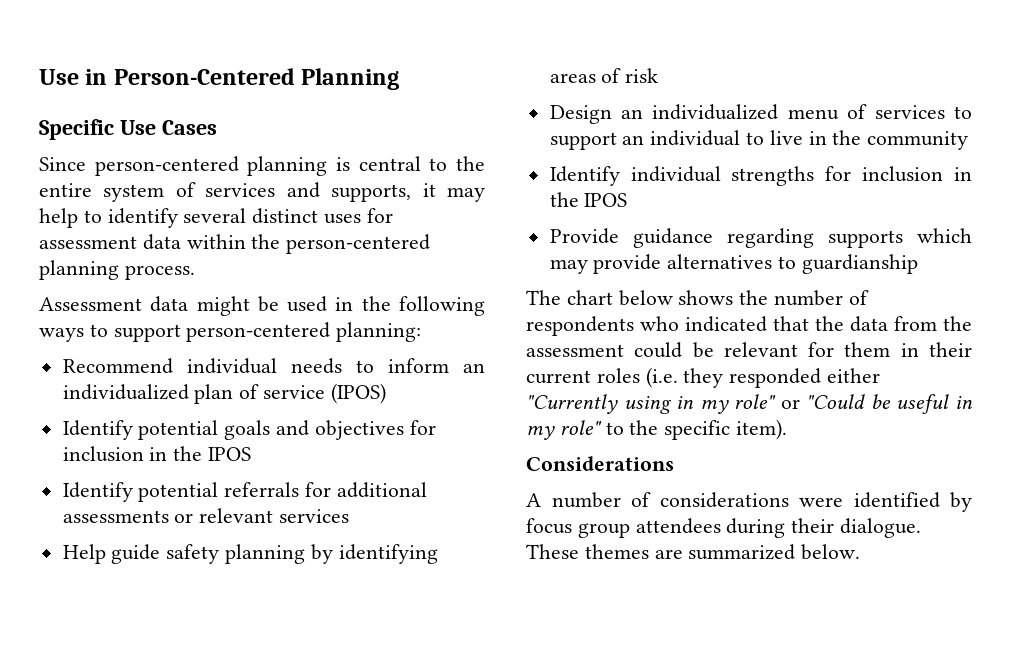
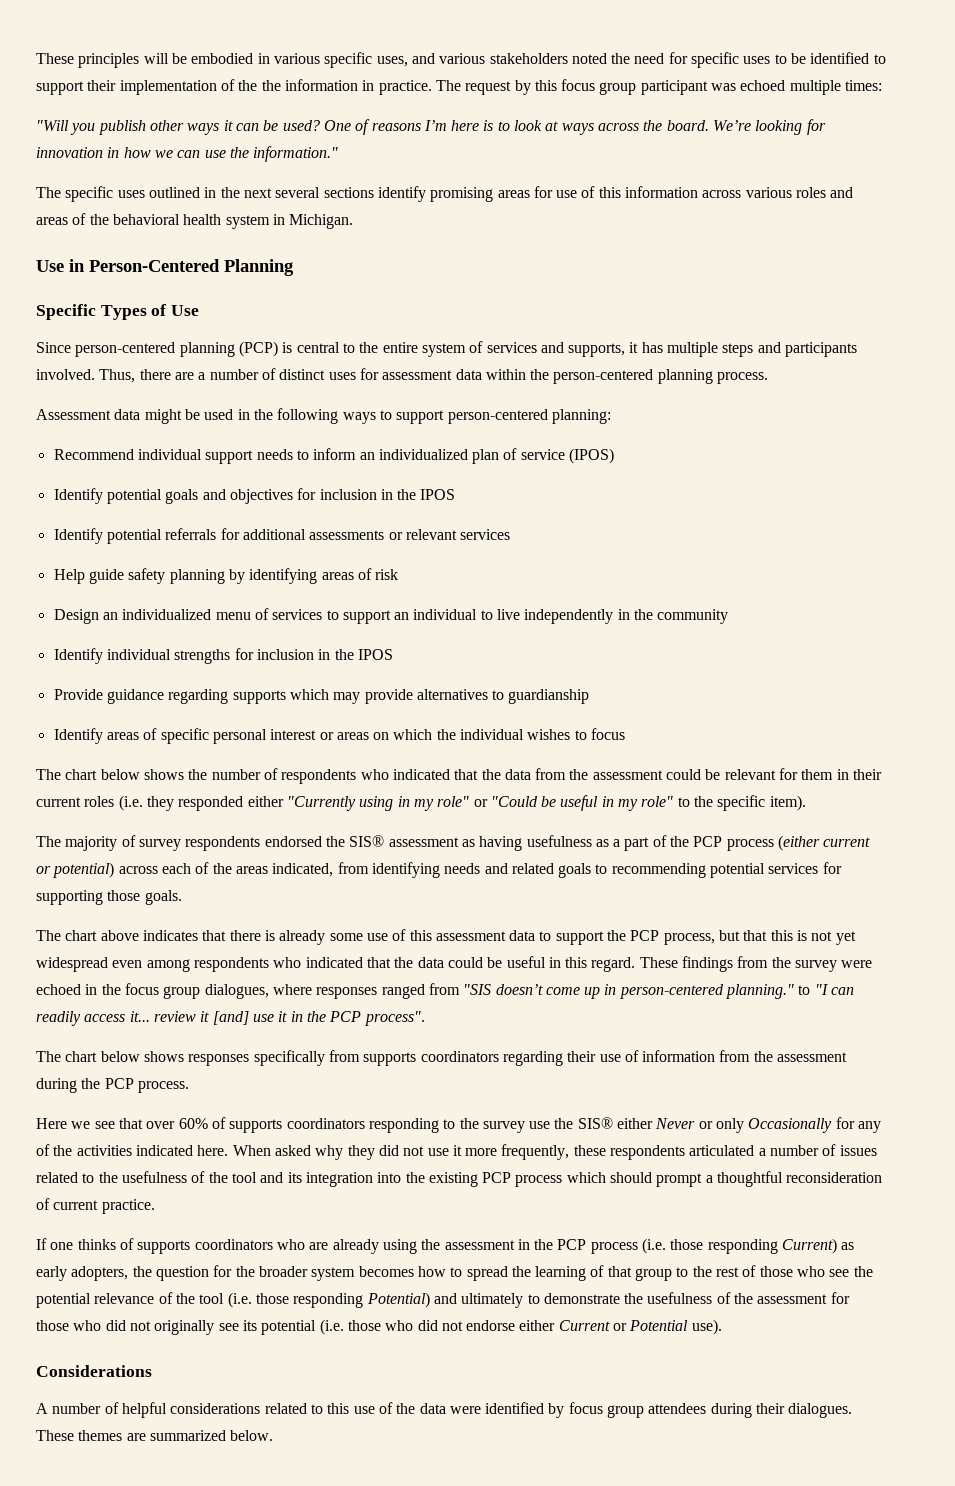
+ These principles will be embodied in various specific uses, and various stakeholders noted the need for specific uses to be identified to support their implementation of the the information in practice. The request by this focus group participant was echoed multiple times:
+ "Will you publish other ways it can be used? One of reasons I’m here is to look at ways across the board. We’re looking for innovation in how we can use the information."
+ The specific uses outlined in the next several sections identify promising areas for use of this information across various roles and areas of the behavioral health system in Michigan.
- Specific Use Cases
+ Specific Types of Use
- Since person-centered planning is central to the entire system of services and supports, it may help to identify several distinct uses for assessment data within the person-centered planning process.
+ Since person-centered planning (PCP) is central to the entire system of services and supports, it has multiple steps and participants involved. Thus, there are a number of distinct uses for assessment data within the person-centered planning process.
- Recommend individual needs to inform an individualized plan of service (IPOS)
+ Recommend individual support needs to inform an individualized plan of service (IPOS)
- Design an individualized menu of services to support an individual to live in the community
+ Design an individualized menu of services to support an individual to live independently in the community
+ Identify areas of specific personal interest or areas on which the individual wishes to focus
+ The majority of survey respondents endorsed the SIS® assessment as having usefulness as a part of the PCP process (either current or potential) across each of the areas indicated, from identifying needs and related goals to recommending potential services for supporting those goals.
+ The chart above indicates that there is already some use of this assessment data to support the PCP process, but that this is not yet widespread even among respondents who indicated that the data could be useful in this regard. These findings from the survey were echoed in the focus group dialogues, where responses ranged from "SIS doesn’t come up in person-centered planning." to "I can readily access it... review it [and] use it in the PCP process".
+ The chart below shows responses specifically from supports coordinators regarding their use of information from the assessment during the PCP process.
+ Here we see that over 60% of supports coordinators responding to the survey use the SIS® either Never or only Occasionally for any of the activities indicated here. When asked why they did not use it more frequently, these respondents articulated a number of issues related to the usefulness of the tool and its integration into the existing PCP process which should prompt a thoughtful reconsideration of current practice.
+ If one thinks of supports coordinators who are already using the assessment in the PCP process (i.e. those responding Current) as early adopters, the question for the broader system becomes how to spread the learning of that group to the rest of those who see the potential relevance of the tool (i.e. those responding Potential) and ultimately to demonstrate the usefulness of the assessment for those who did not originally see its potential (i.e. those who did not endorse either Current or Potential use).
  Considerations
- A number of considerations were identified by focus group attendees during their dialogue.
+ A number of helpful considerations related to this use of the data were identified by focus group attendees during their dialogues.

